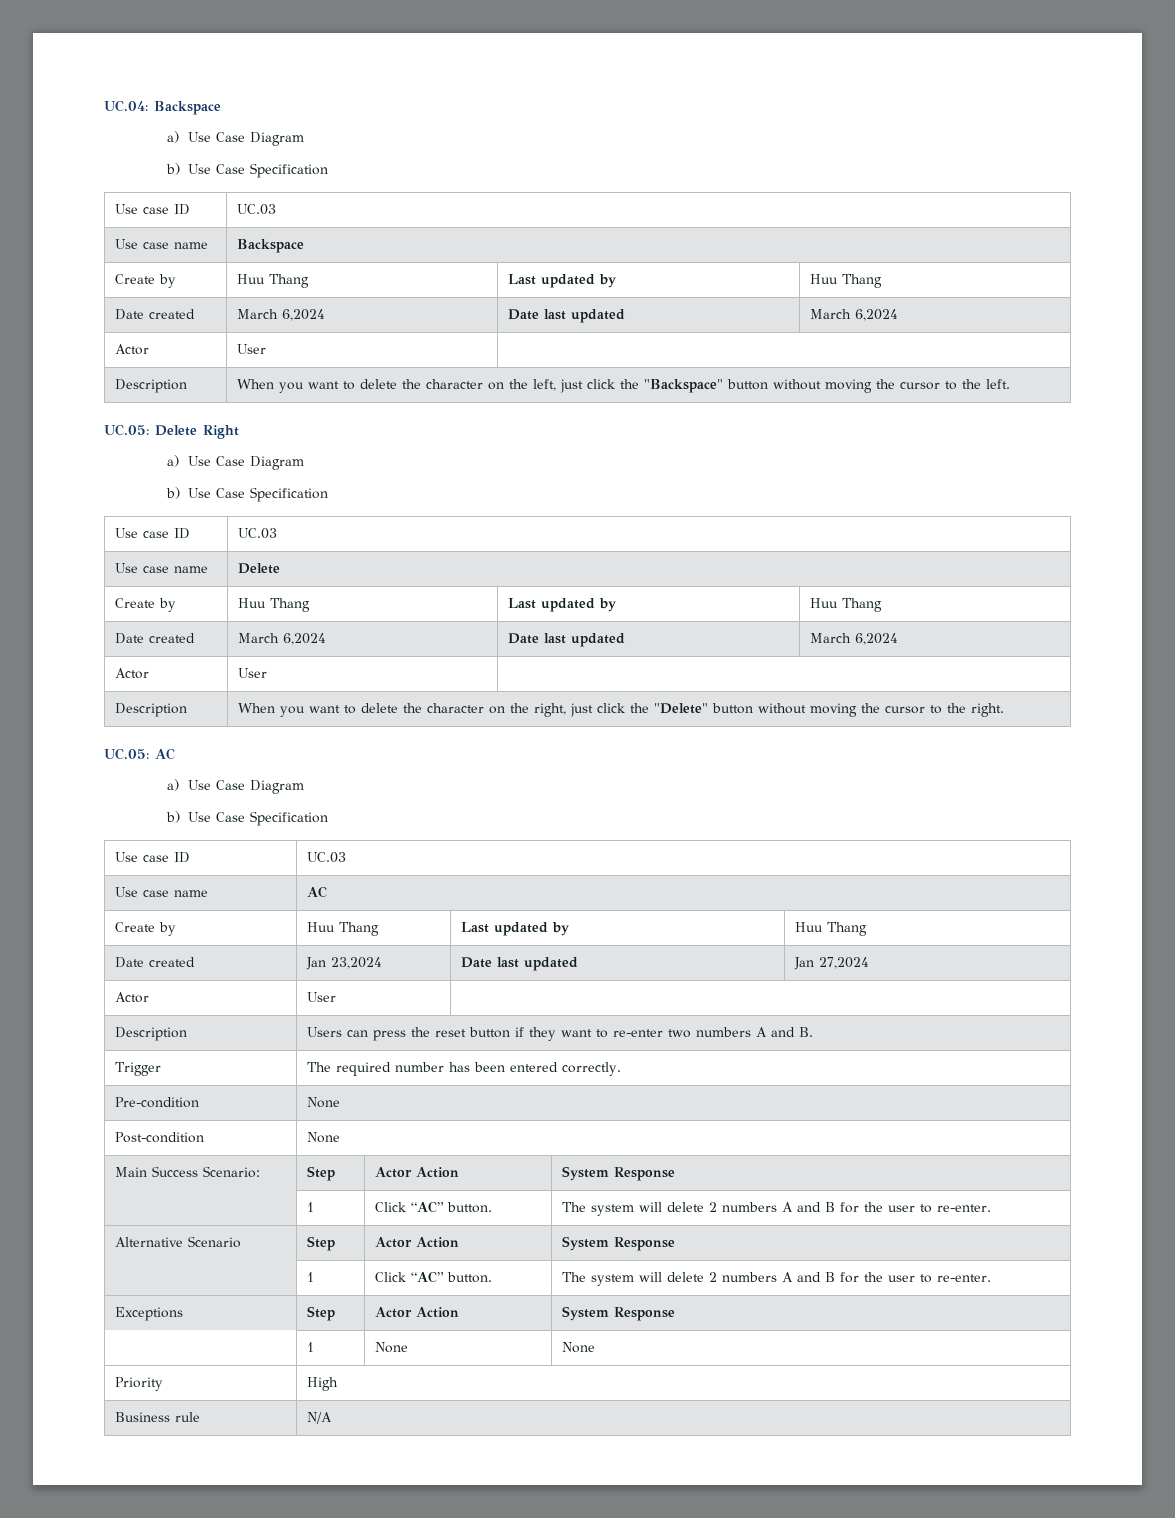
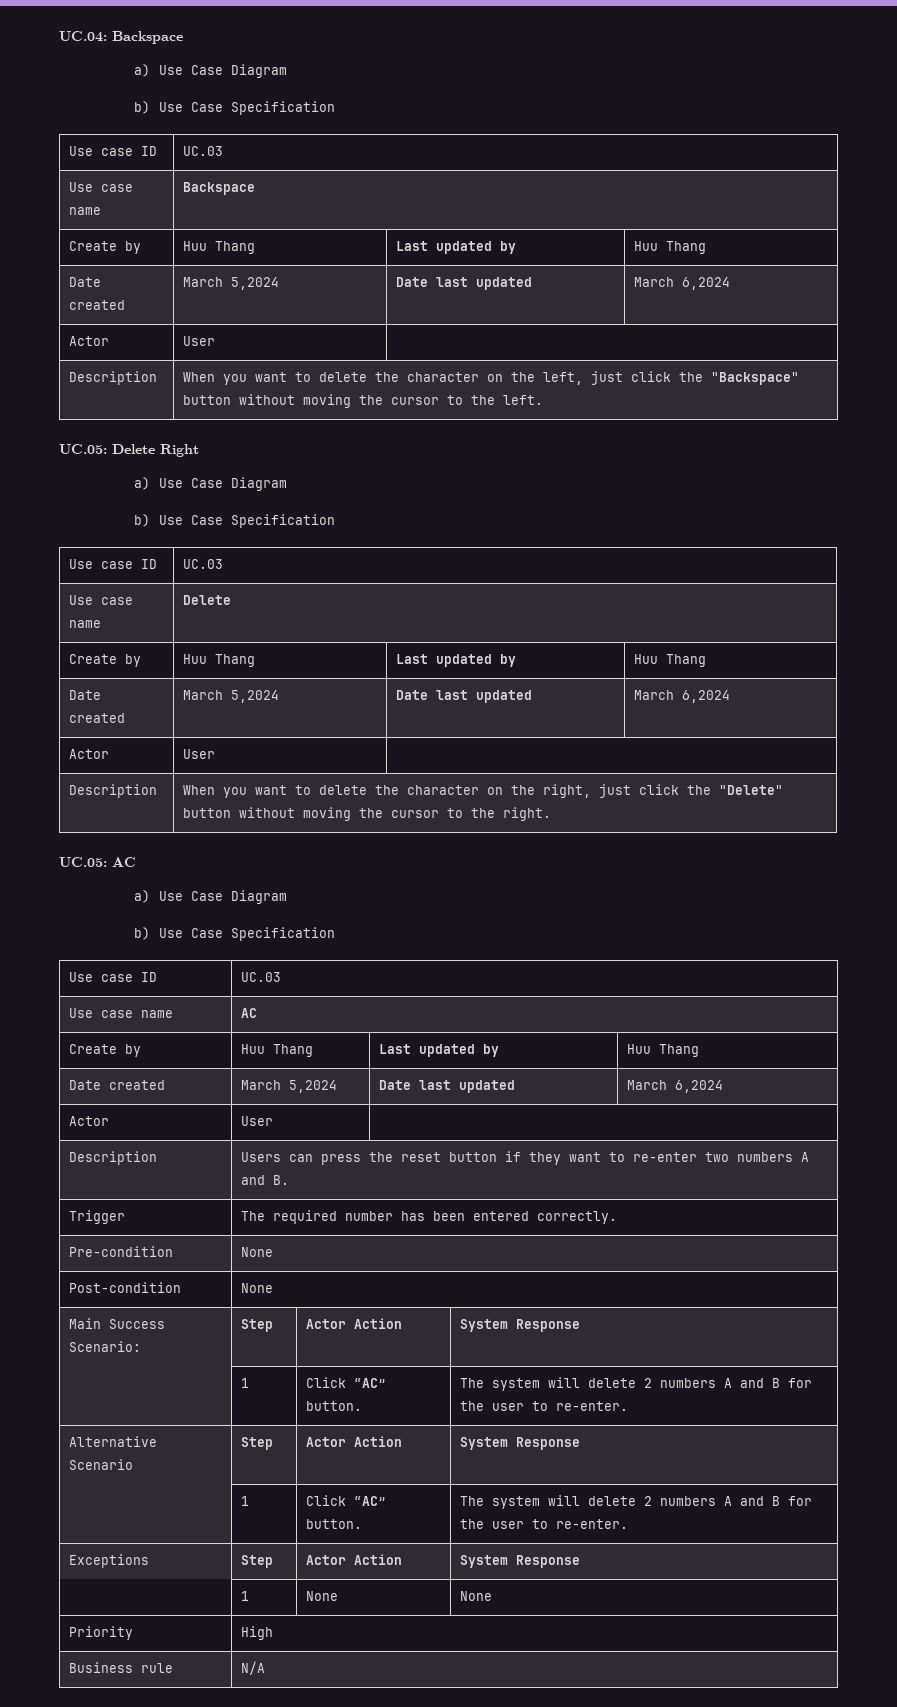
  Use case name | Backspace
  Create by | Huu Thang | Last updated by | Huu Thang
- Date created | March 6,2024 | Date last updated | March 6,2024
+ Date created | March 5,2024 | Date last updated | March 6,2024
  Use case name | Delete
  Create by | Huu Thang | Last updated by | Huu Thang
- Date created | March 6,2024 | Date last updated | March 6,2024
+ Date created | March 5,2024 | Date last updated | March 6,2024
  Use case name | AC
  Create by | Huu Thang | Last updated by | Huu Thang
- Date created | Jan 23,2024 | Date last updated | Jan 27,2024
+ Date created | March 5,2024 | Date last updated | March 6,2024

